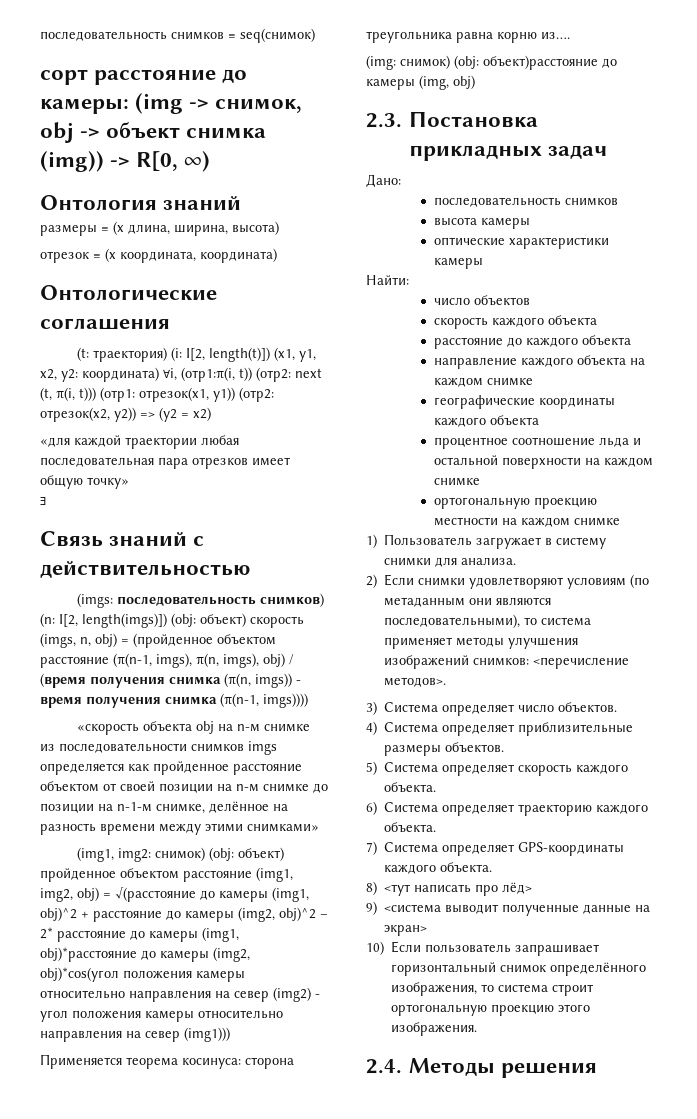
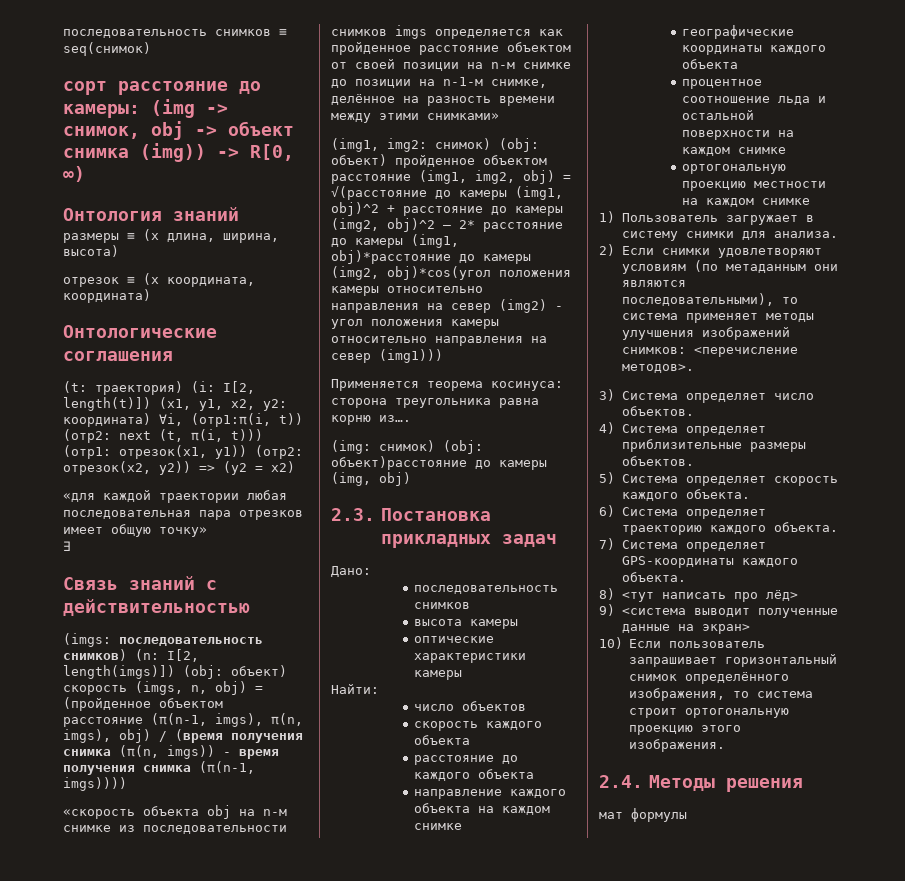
+ мат формулы

